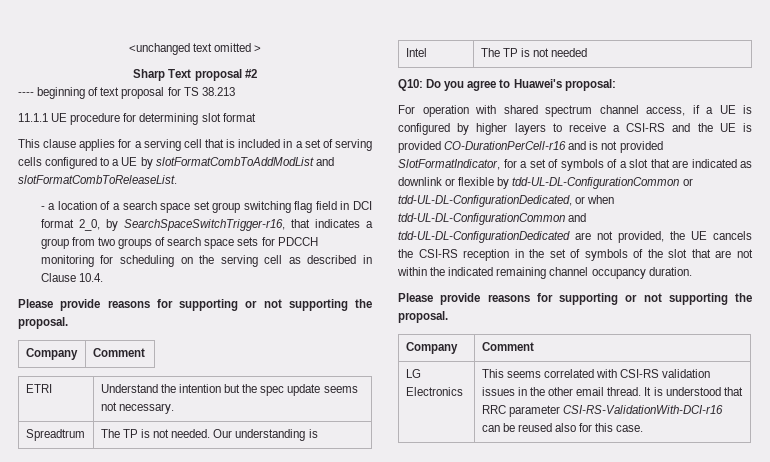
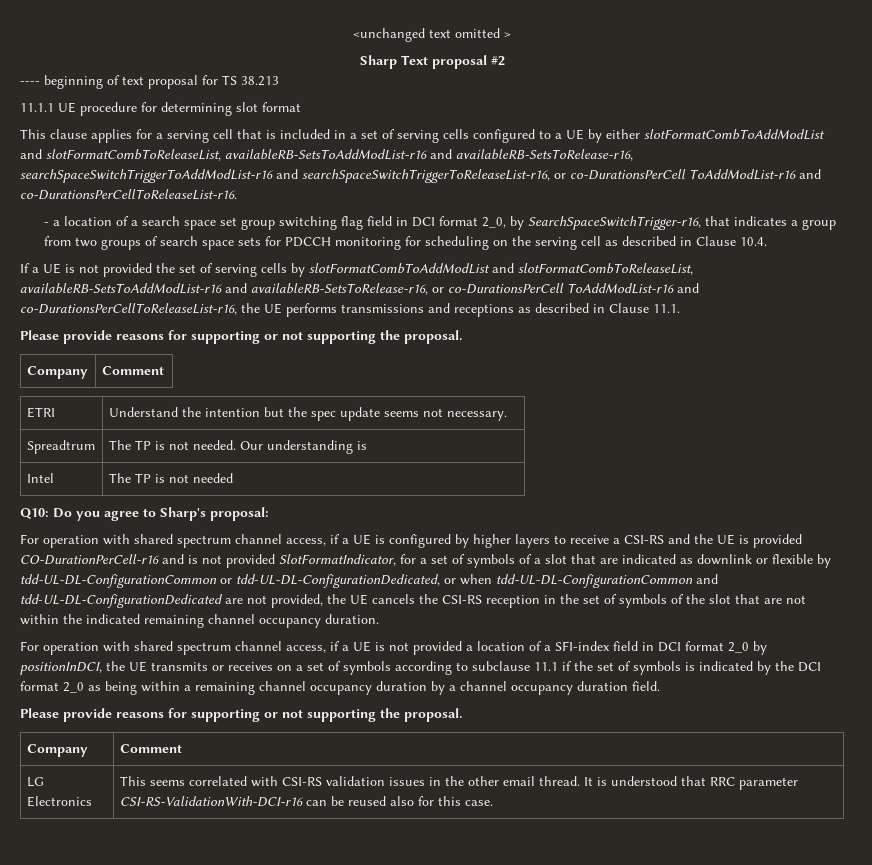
- This clause applies for a serving cell that is included in a set of serving cells configured to a UE by slotFormatCombToAddModList and slotFormatCombToReleaseList.
+ This clause applies for a serving cell that is included in a set of serving cells configured to a UE by either slotFormatCombToAddModList and slotFormatCombToReleaseList, availableRB-SetsToAddModList-r16 and availableRB-SetsToRelease-r16, searchSpaceSwitchTriggerToAddModList-r16 and searchSpaceSwitchTriggerToReleaseList-r16, or co-DurationsPerCell ToAddModList-r16 and co-DurationsPerCellToReleaseList-r16.
+ If a UE is not provided the set of serving cells by slotFormatCombToAddModList and slotFormatCombToReleaseList, availableRB-SetsToAddModList-r16 and availableRB-SetsToRelease-r16, or co-DurationsPerCell ToAddModList-r16 and co-DurationsPerCellToReleaseList-r16, the UE performs transmissions and receptions as described in Clause 11.1.
- Q10: Do you agree to Huawei's proposal:
+ Q10: Do you agree to Sharp's proposal:
+ For operation with shared spectrum channel access, if a UE is not provided a location of a SFI-index field in DCI format 2_0 by positionInDCI, the UE transmits or receives on a set of symbols according to subclause 11.1 if the set of symbols is indicated by the DCI format 2_0 as being within a remaining channel occupancy duration by a channel occupancy duration field.

